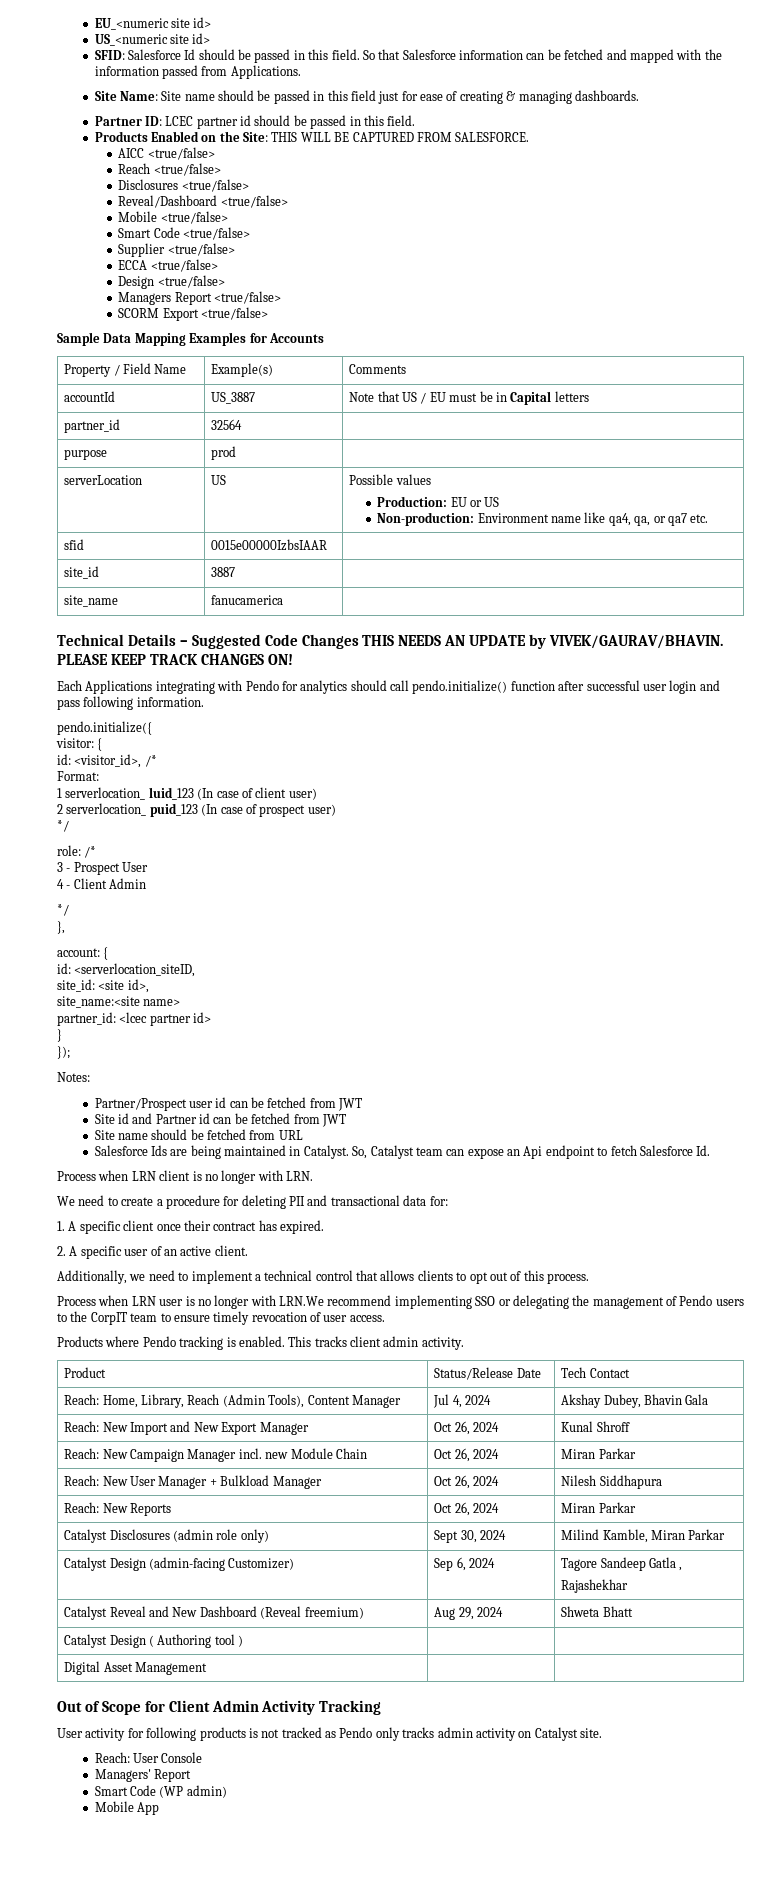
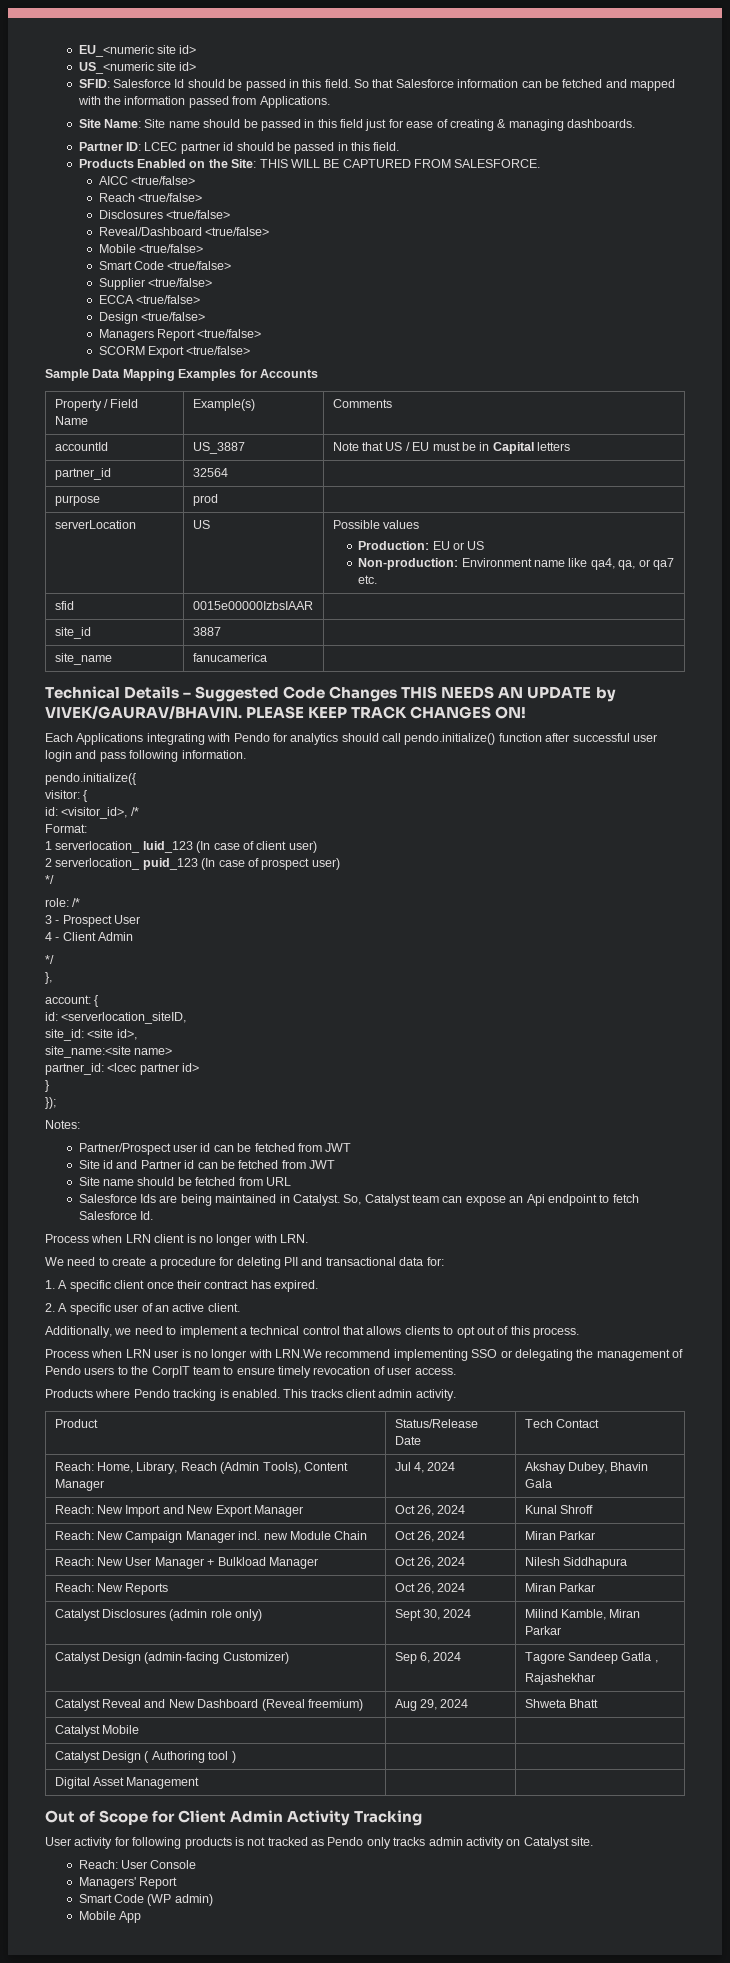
+ Catalyst Mobile | |

